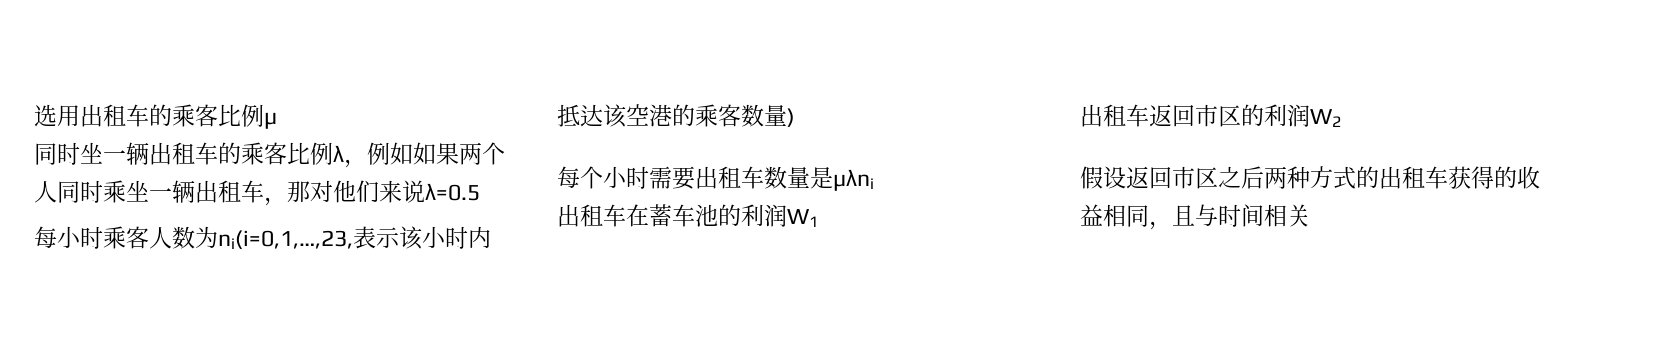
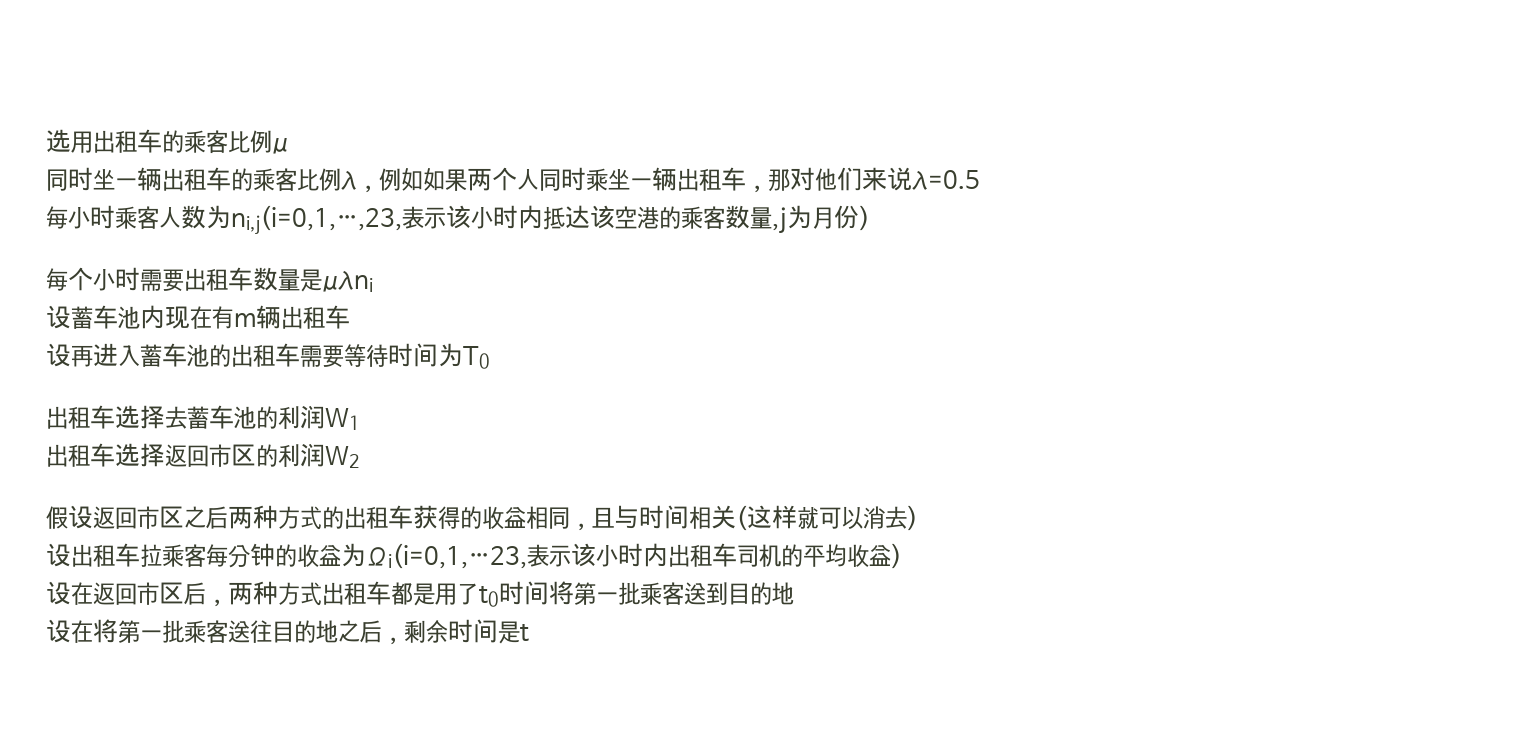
- 每小时乘客人数为ni(i=0,1,…,23,表示该小时内抵达该空港的乘客数量)
+ 每小时乘客人数为ni,j(i=0,1,…,23,表示该小时内抵达该空港的乘客数量,j为月份)
- 出租车在蓄车池的利润W1
+ 设蓄车池内现在有m辆出租车
+ 设再进入蓄车池的出租车需要等待时间为T0
+ 出租车选择去蓄车池的利润W1
- 出租车返回市区的利润W2
+ 出租车选择返回市区的利润W2
- 假设返回市区之后两种方式的出租车获得的收益相同，且与时间相关
+ 假设返回市区之后两种方式的出租车获得的收益相同，且与时间相关(这样就可以消去)
+ 设出租车拉乘客每分钟的收益为Ωi(i=0,1,…23,表示该小时内出租车司机的平均收益)
+ 设在返回市区后，两种方式出租车都是用了t0时间将第一批乘客送到目的地
+ 设在将第一批乘客送往目的地之后，剩余时间是t

